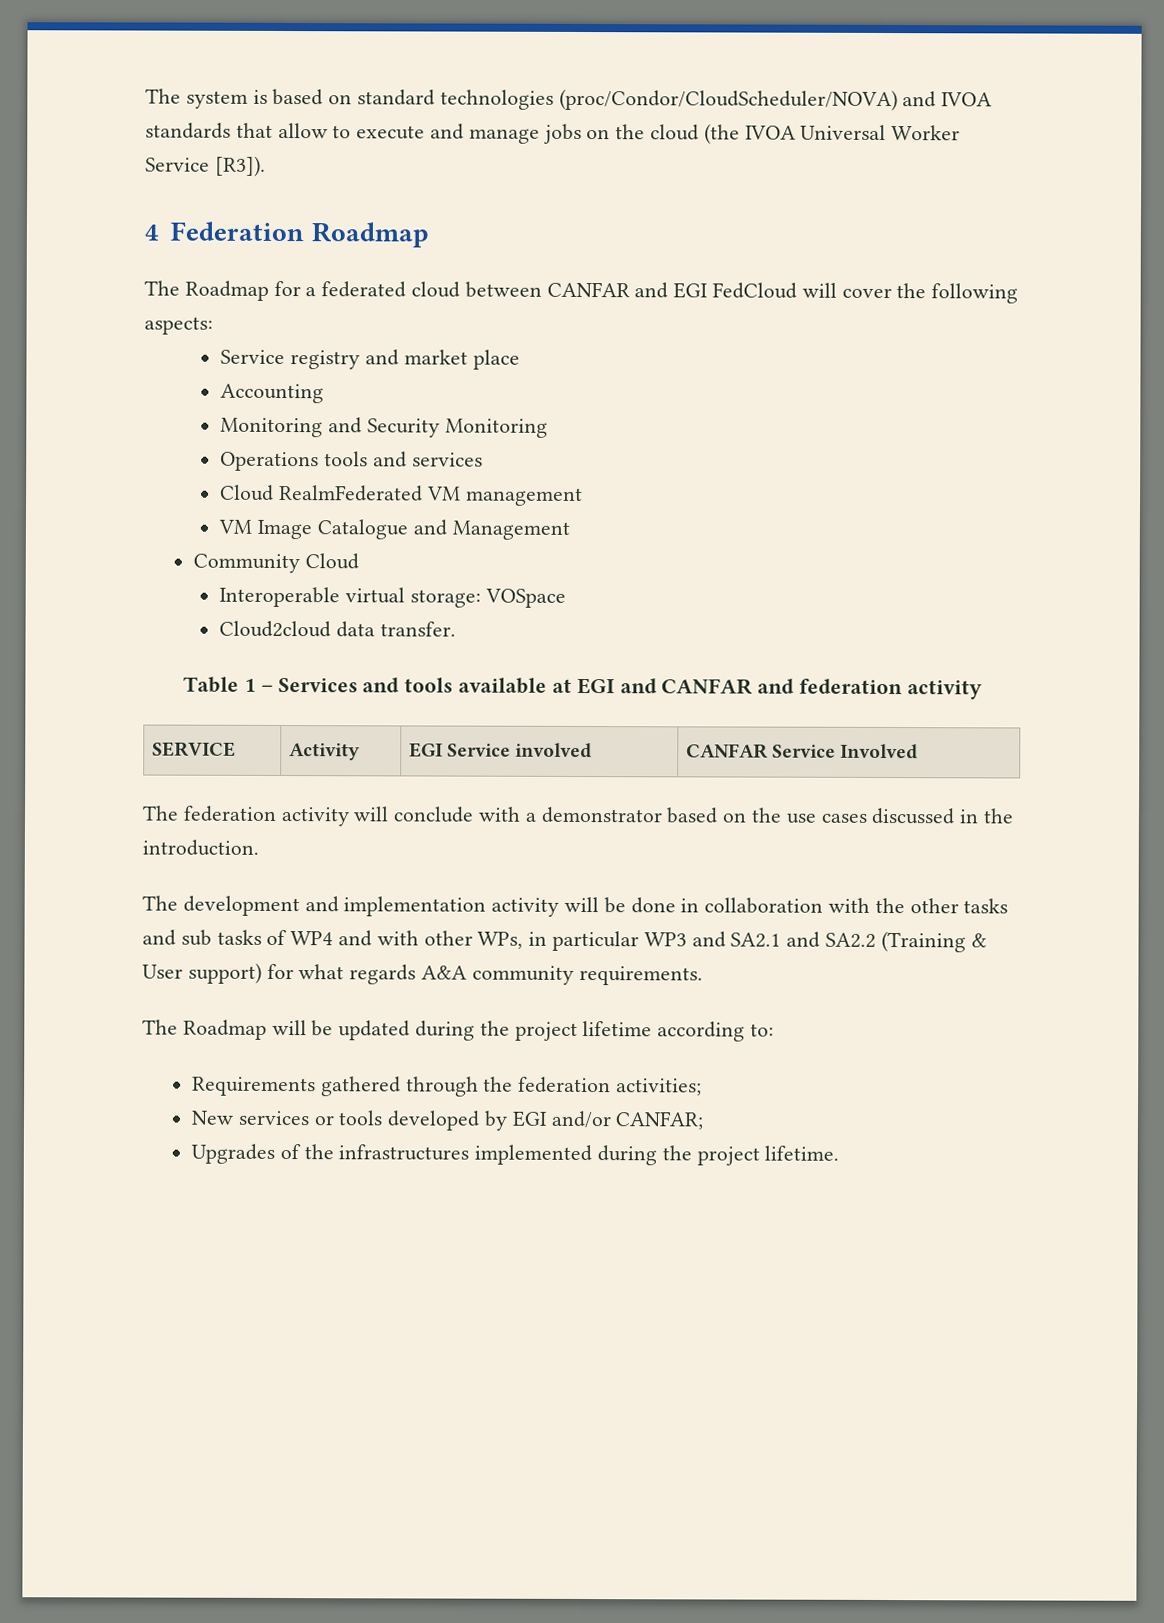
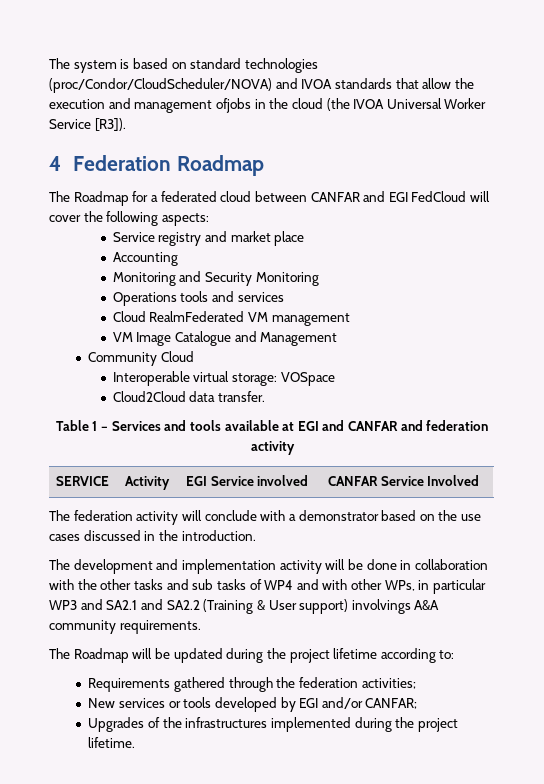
- The system is based on standard technologies (proc/Condor/CloudScheduler/NOVA) and IVOA standards that allow to execute and manage jobs on the cloud (the IVOA Universal Worker Service [R3]).
+ The system is based on standard technologies (proc/Condor/CloudScheduler/NOVA) and IVOA standards that allow the execution and management ofjobs in the cloud (the IVOA Universal Worker Service [R3]).
- Cloud2cloud data transfer.
+ Cloud2Cloud data transfer.
- The development and implementation activity will be done in collaboration with the other tasks and sub tasks of WP4 and with other WPs, in particular WP3 and SA2.1 and SA2.2 (Training & User support) for what regards A&A community requirements.
+ The development and implementation activity will be done in collaboration with the other tasks and sub tasks of WP4 and with other WPs, in particular WP3 and SA2.1 and SA2.2 (Training & User support) involvings A&A community requirements.

